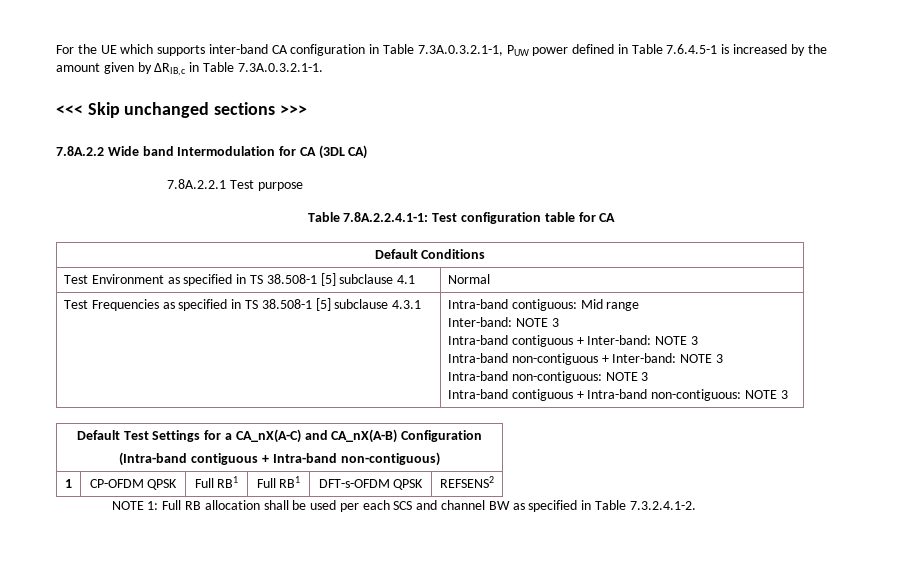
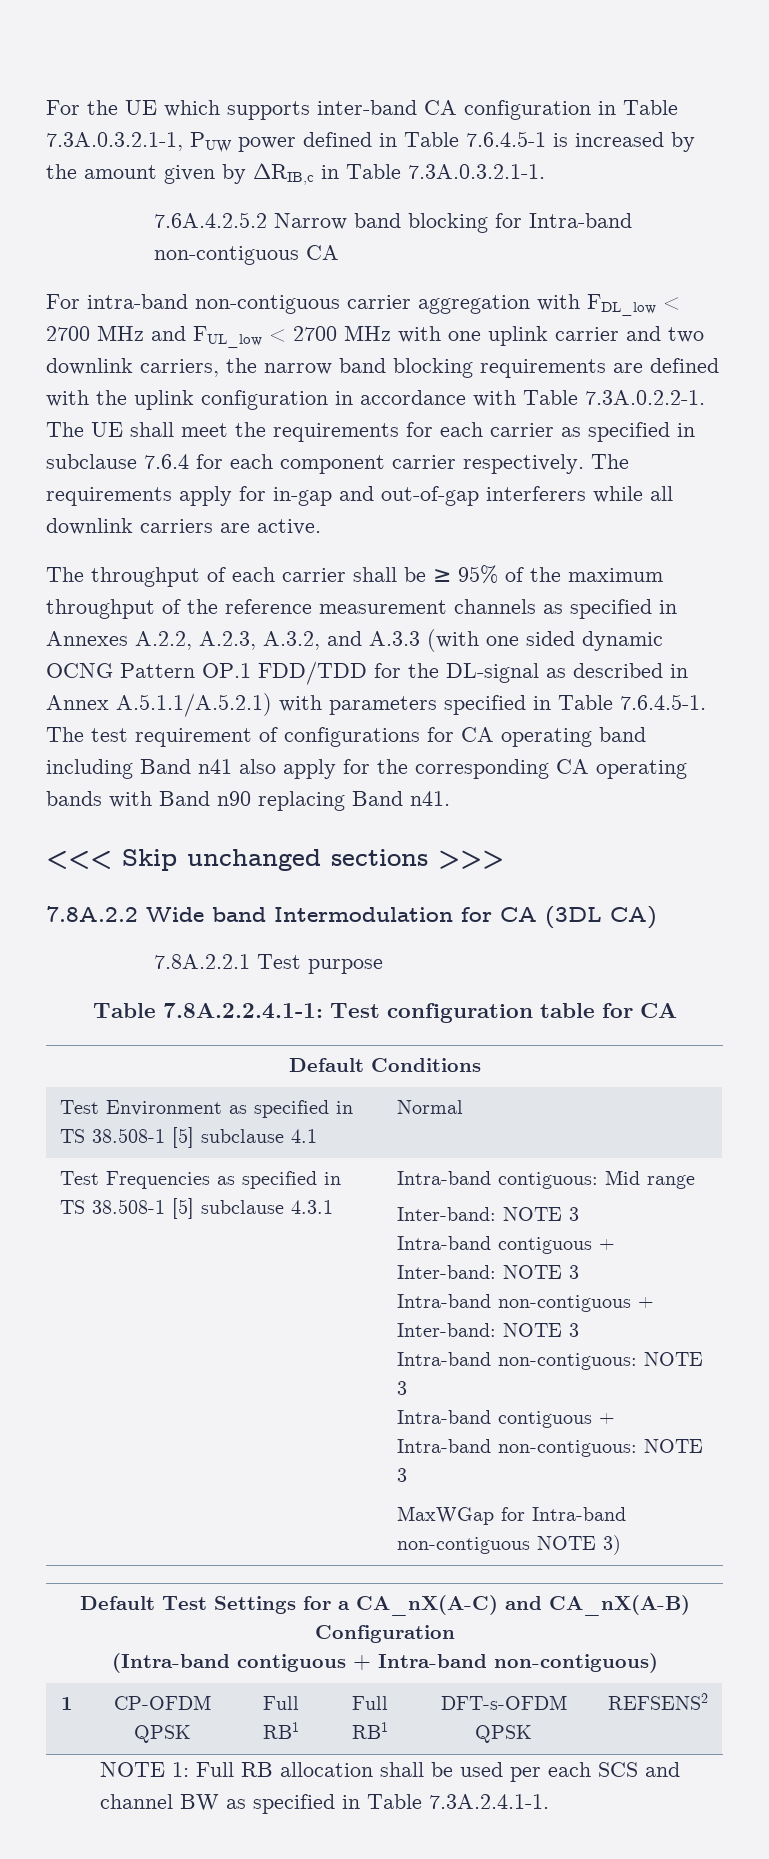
+ 7.6A.4.2.5.2 Narrow band blocking for Intra-band non-contiguous CA
+ For intra-band non-contiguous carrier aggregation with FDL_low < 2700 MHz and FUL_low < 2700 MHz with one uplink carrier and two downlink carriers, the narrow band blocking requirements are defined with the uplink configuration in accordance with Table 7.3A.0.2.2-1. The UE shall meet the requirements for each carrier as specified in subclause 7.6.4 for each component carrier respectively. The requirements apply for in-gap and out-of-gap interferers while all downlink carriers are active.
+ The throughput of each carrier shall be ≥ 95% of the maximum throughput of the reference measurement channels as specified in Annexes A.2.2, A.2.3, A.3.2, and A.3.3 (with one sided dynamic OCNG Pattern OP.1 FDD/TDD for the DL-signal as described in Annex A.5.1.1/A.5.2.1) with parameters specified in Table 7.6.4.5-1. The test requirement of configurations for CA operating band including Band n41 also apply for the corresponding CA operating bands with Band n90 replacing Band n41.
+ MaxWGap for Intra-band non-contiguous NOTE 3)
- NOTE 1: Full RB allocation shall be used per each SCS and channel BW as specified in Table 7.3.2.4.1-2.
+ NOTE 1: Full RB allocation shall be used per each SCS and channel BW as specified in Table 7.3A.2.4.1-1.

